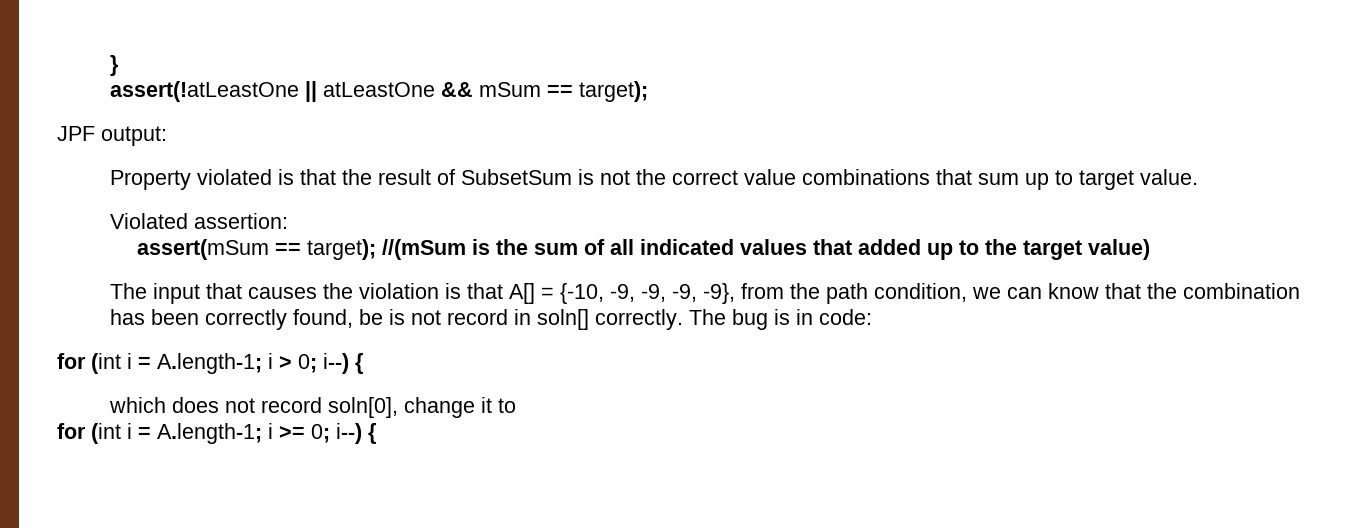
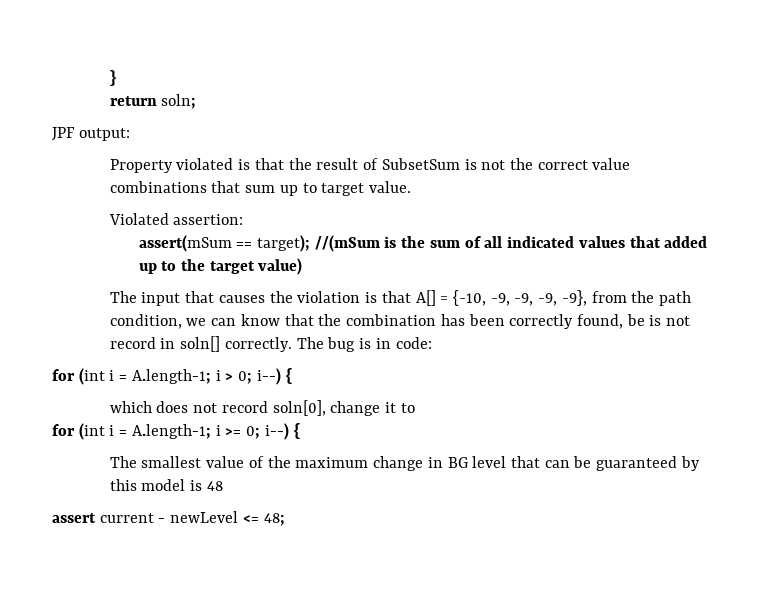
- assert(!atLeastOne || atLeastOne && mSum == target);
+ return soln;
+ The smallest value of the maximum change in BG level that can be guaranteed by this model is 48
+ assert current - newLevel <= 48;

